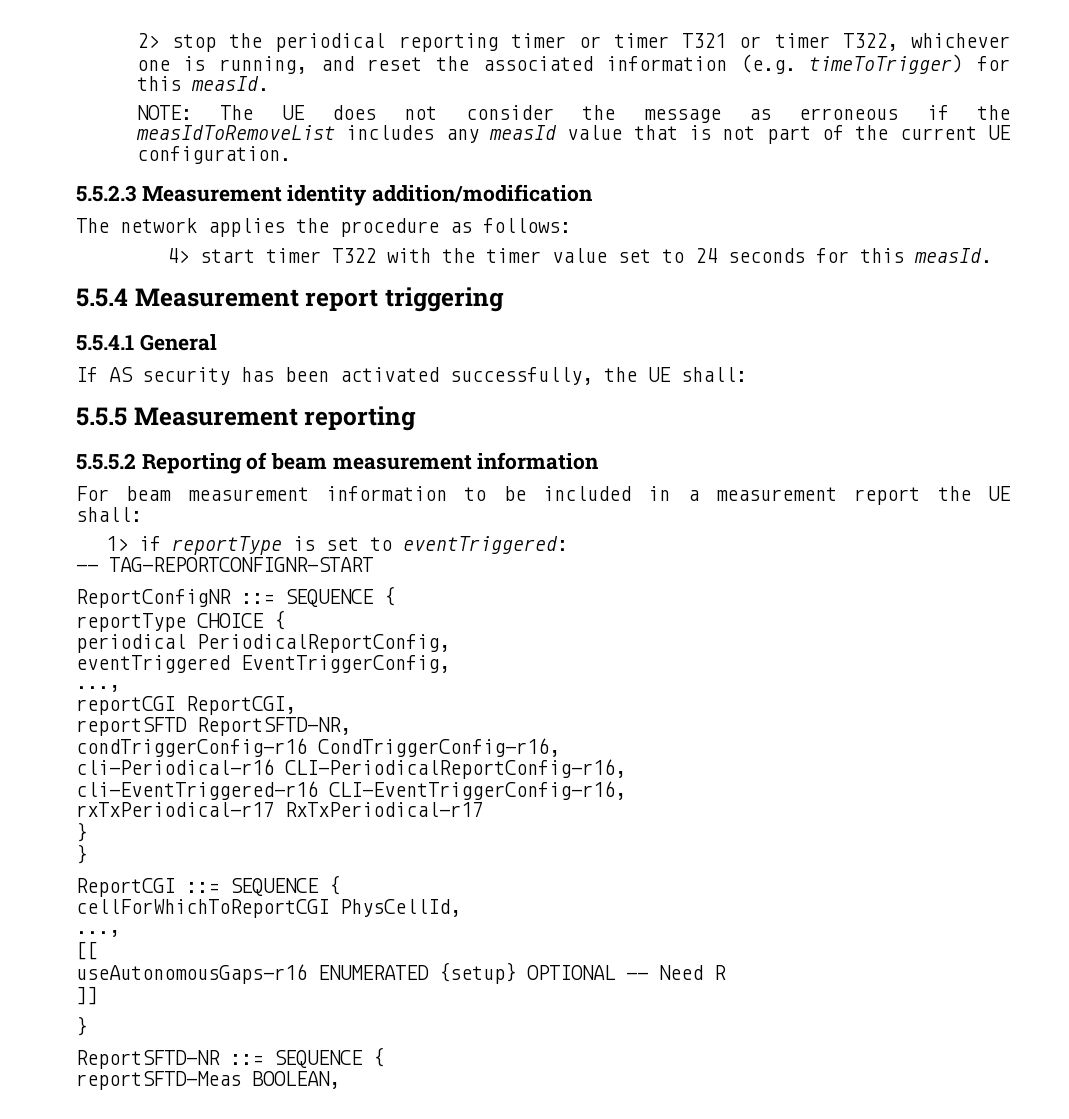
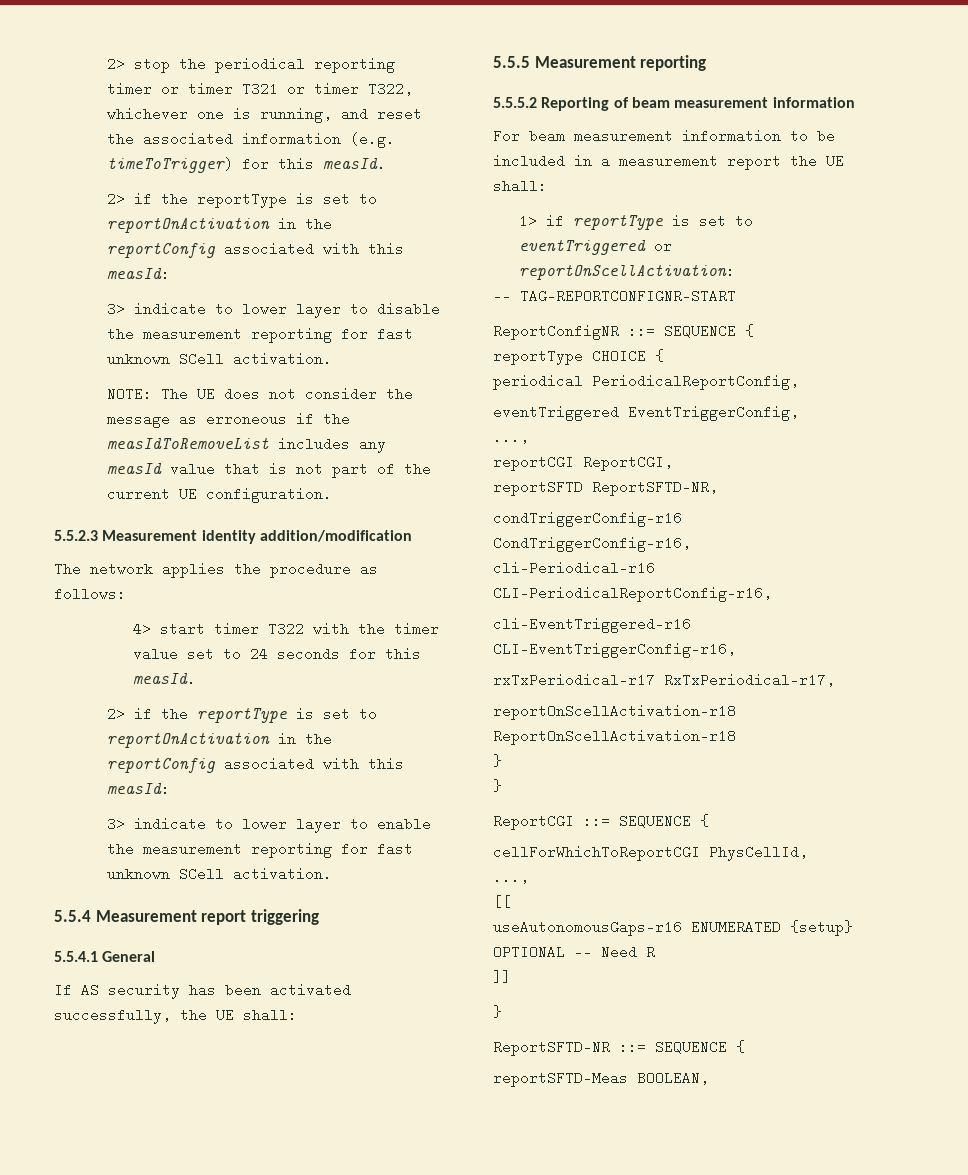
  2> stop the periodical reporting timer or timer T321 or timer T322, whichever one is running, and reset the associated information (e.g. timeToTrigger) for this measId.
+ 2> if the reportType is set to reportOnActivation in the reportConfig associated with this measId:
+ 3> indicate to lower layer to disable the measurement reporting for fast unknown SCell activation.
  4> start timer T322 with the timer value set to 24 seconds for this measId.
+ 2> if the reportType is set to reportOnActivation in the reportConfig associated with this measId:
+ 3> indicate to lower layer to enable the measurement reporting for fast unknown SCell activation.
- 1> if reportType is set to eventTriggered:
+ 1> if reportType is set to eventTriggered or reportOnScellActivation:
- rxTxPeriodical-r17 RxTxPeriodical-r17
+ rxTxPeriodical-r17 RxTxPeriodical-r17,
+ reportOnScellActivation-r18 ReportOnScellActivation-r18

